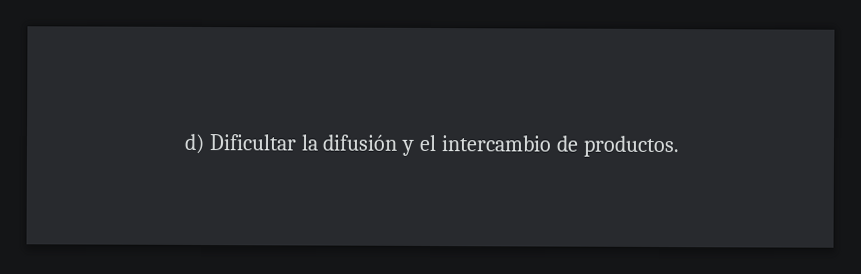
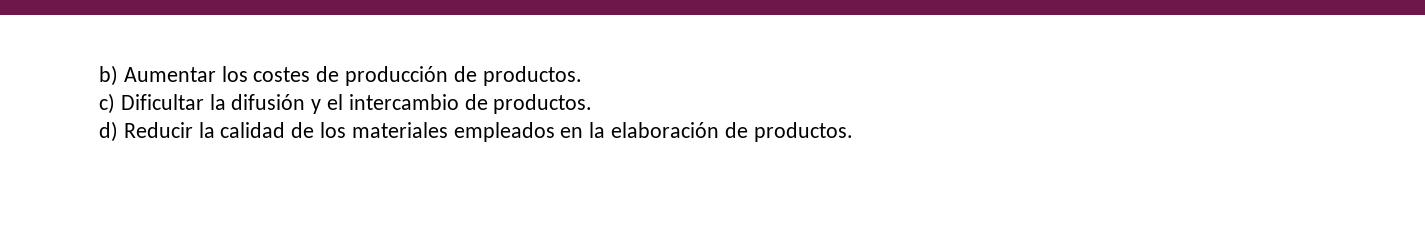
- d) Dificultar la difusión y el intercambio de productos.
+ b) Aumentar los costes de producción de productos.
+ c) Dificultar la difusión y el intercambio de productos.
+ d) Reducir la calidad de los materiales empleados en la elaboración de productos.

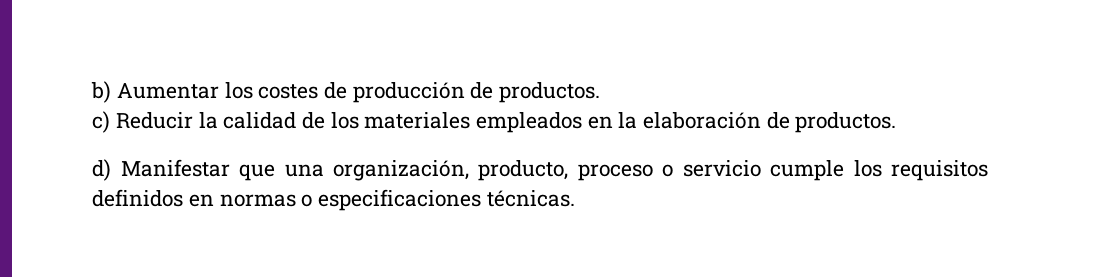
- c) Dificultar la difusión y el intercambio de productos.
- d) Reducir la calidad de los materiales empleados en la elaboración de productos.
+ c) Reducir la calidad de los materiales empleados en la elaboración de productos.
+ d) Manifestar que una organización, producto, proceso o servicio cumple los requisitos definidos en normas o especificaciones técnicas.

